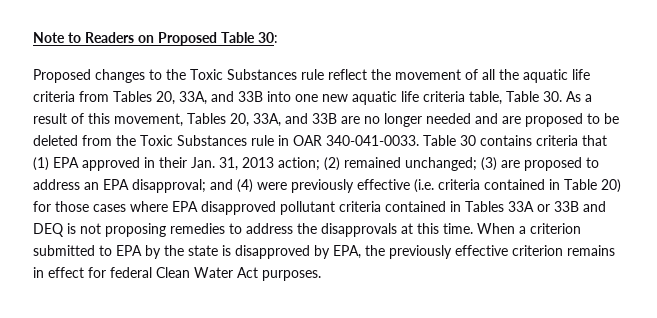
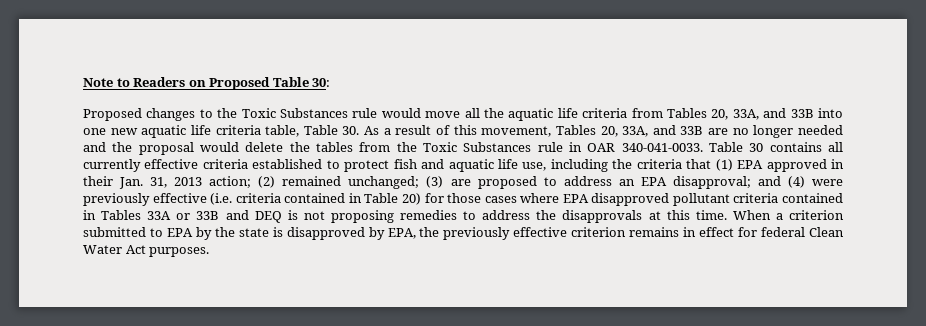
- Proposed changes to the Toxic Substances rule reflect the movement of all the aquatic life criteria from Tables 20, 33A, and 33B into one new aquatic life criteria table, Table 30. As a result of this movement, Tables 20, 33A, and 33B are no longer needed and are proposed to be deleted from the Toxic Substances rule in OAR 340-041-0033.
+ Proposed changes to the Toxic Substances rule would move all the aquatic life criteria from Tables 20, 33A, and 33B into one new aquatic life criteria table, Table 30. As a result of this movement, Tables 20, 33A, and 33B are no longer needed and the proposal would delete the tables from the Toxic Substances rule in OAR 340-041-0033.
- Table 30 contains criteria that (1) EPA approved in their Jan. 31, 2013 action;
+ Table 30 contains all currently effective criteria established to protect fish and aquatic life use, including the criteria that (1) EPA approved in their Jan. 31, 2013 action;

